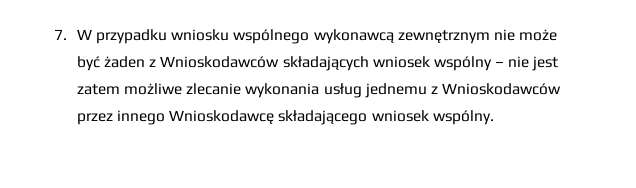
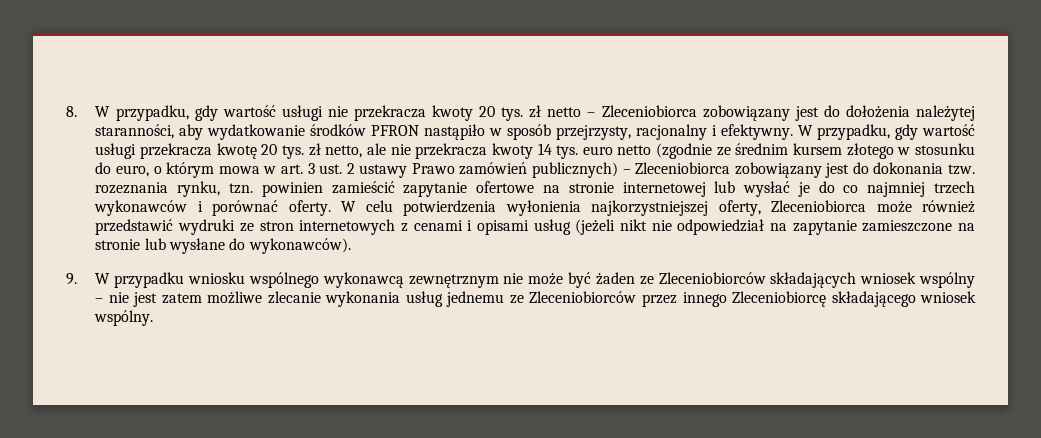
- 7. W przypadku wniosku wspólnego wykonawcą zewnętrznym nie może być żaden z Wnioskodawców składających wniosek wspólny – nie jest zatem możliwe zlecanie wykonania usług jednemu z Wnioskodawców przez innego Wnioskodawcę składającego wniosek wspólny.
+ 8. W przypadku, gdy wartość usługi nie przekracza kwoty 20 tys. zł netto – Zleceniobiorca zobowiązany jest do dołożenia należytej staranności, aby wydatkowanie środków PFRON nastąpiło w sposób przejrzysty, racjonalny i efektywny. W przypadku, gdy wartość usługi przekracza kwotę 20 tys. zł netto, ale nie przekracza kwoty 14 tys. euro netto (zgodnie ze średnim kursem złotego w stosunku do euro, o którym mowa w art. 3 ust. 2 ustawy Prawo zamówień publicznych) – Zleceniobiorca zobowiązany jest do dokonania tzw. rozeznania rynku, tzn. powinien zamieścić zapytanie ofertowe na stronie internetowej lub wysłać je do co najmniej trzech wykonawców i porównać oferty. W celu potwierdzenia wyłonienia najkorzystniejszej oferty, Zleceniobiorca może również przedstawić wydruki ze stron internetowych z cenami i opisami usług (jeżeli nikt nie odpowiedział na zapytanie zamieszczone na stronie lub wysłane do wykonawców).
+ 9. W przypadku wniosku wspólnego wykonawcą zewnętrznym nie może być żaden ze Zleceniobiorców składających wniosek wspólny – nie jest zatem możliwe zlecanie wykonania usług jednemu ze Zleceniobiorców przez innego Zleceniobiorcę składającego wniosek wspólny.

